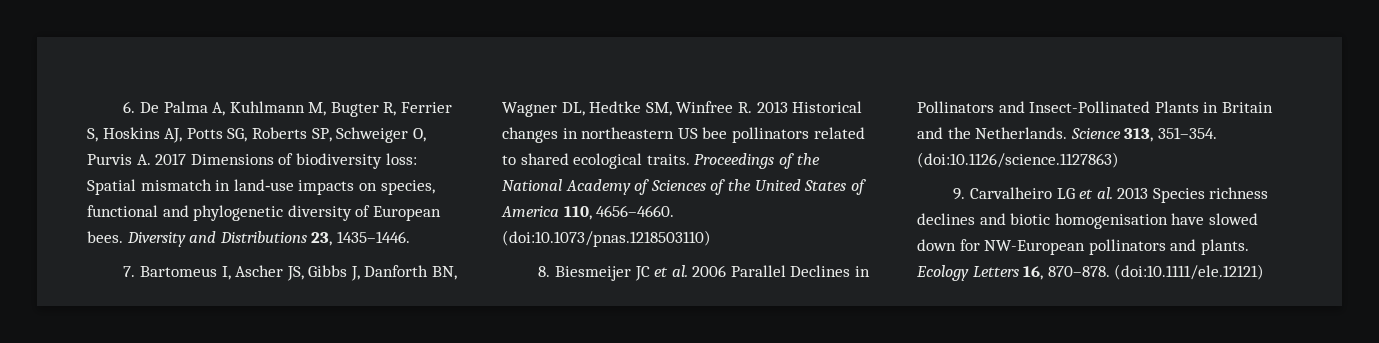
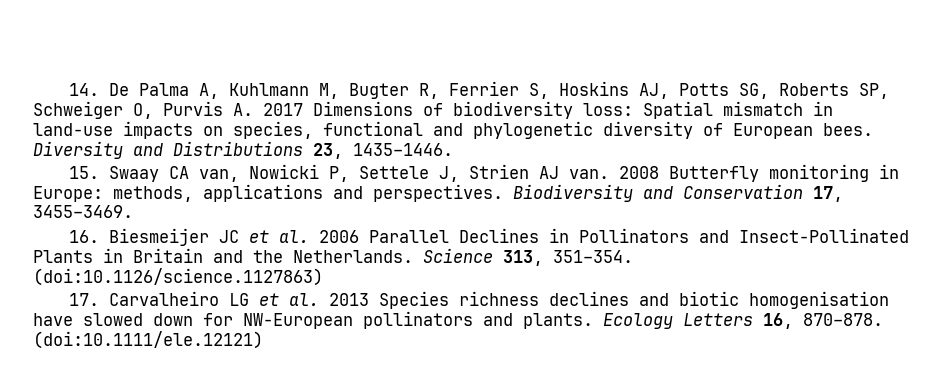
- 6. De Palma A, Kuhlmann M, Bugter R, Ferrier S, Hoskins AJ, Potts SG, Roberts SP, Schweiger O, Purvis A. 2017 Dimensions of biodiversity loss: Spatial mismatch in land‐use impacts on species, functional and phylogenetic diversity of European bees.
+ 14. De Palma A, Kuhlmann M, Bugter R, Ferrier S, Hoskins AJ, Potts SG, Roberts SP, Schweiger O, Purvis A. 2017 Dimensions of biodiversity loss: Spatial mismatch in land‐use impacts on species, functional and phylogenetic diversity of European bees.
- 7. Bartomeus I, Ascher JS, Gibbs J, Danforth BN, Wagner DL, Hedtke SM, Winfree R. 2013 Historical changes in northeastern US bee pollinators related to shared ecological traits. Proceedings of the National Academy of Sciences of the United States of America 110, 4656–4660. (doi:10.1073/pnas.1218503110)
- 8. Biesmeijer JC et al. 2006 Parallel Declines in Pollinators and Insect-Pollinated Plants in Britain and the Netherlands.
+ 15. Swaay CA van, Nowicki P, Settele J, Strien AJ van. 2008 Butterfly monitoring in Europe: methods, applications and perspectives. Biodiversity and Conservation 17, 3455–3469.
+ 16. Biesmeijer JC et al. 2006 Parallel Declines in Pollinators and Insect-Pollinated Plants in Britain and the Netherlands.
- 9. Carvalheiro LG et al. 2013 Species richness declines and biotic homogenisation have slowed down for NW-European pollinators and plants.
+ 17. Carvalheiro LG et al. 2013 Species richness declines and biotic homogenisation have slowed down for NW-European pollinators and plants.

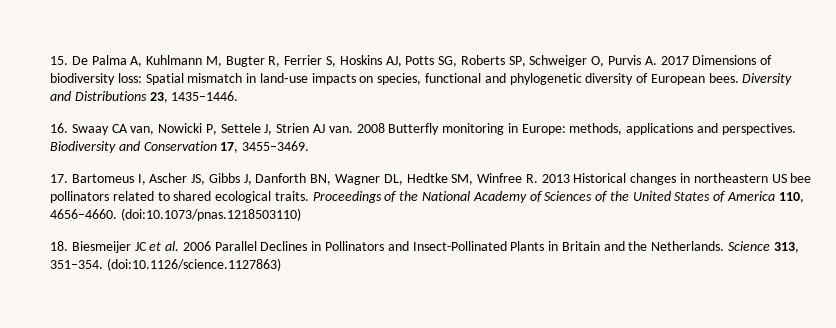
- 14. De Palma A, Kuhlmann M, Bugter R, Ferrier S, Hoskins AJ, Potts SG, Roberts SP, Schweiger O, Purvis A. 2017 Dimensions of biodiversity loss: Spatial mismatch in land‐use impacts on species, functional and phylogenetic diversity of European bees.
+ 15. De Palma A, Kuhlmann M, Bugter R, Ferrier S, Hoskins AJ, Potts SG, Roberts SP, Schweiger O, Purvis A. 2017 Dimensions of biodiversity loss: Spatial mismatch in land‐use impacts on species, functional and phylogenetic diversity of European bees.
- 15. Swaay CA van, Nowicki P, Settele J, Strien AJ van.
+ 16. Swaay CA van, Nowicki P, Settele J, Strien AJ van.
- 16. Biesmeijer JC et al. 2006 Parallel Declines in Pollinators and Insect-Pollinated Plants in Britain and the Netherlands.
+ 17. Bartomeus I, Ascher JS, Gibbs J, Danforth BN, Wagner DL, Hedtke SM, Winfree R. 2013 Historical changes in northeastern US bee pollinators related to shared ecological traits. Proceedings of the National Academy of Sciences of the United States of America 110, 4656–4660. (doi:10.1073/pnas.1218503110)
+ 18. Biesmeijer JC et al. 2006 Parallel Declines in Pollinators and Insect-Pollinated Plants in Britain and the Netherlands.
- 17. Carvalheiro LG et al. 2013 Species richness declines and biotic homogenisation have slowed down for NW-European pollinators and plants. Ecology Letters 16, 870–878. (doi:10.1111/ele.12121)

